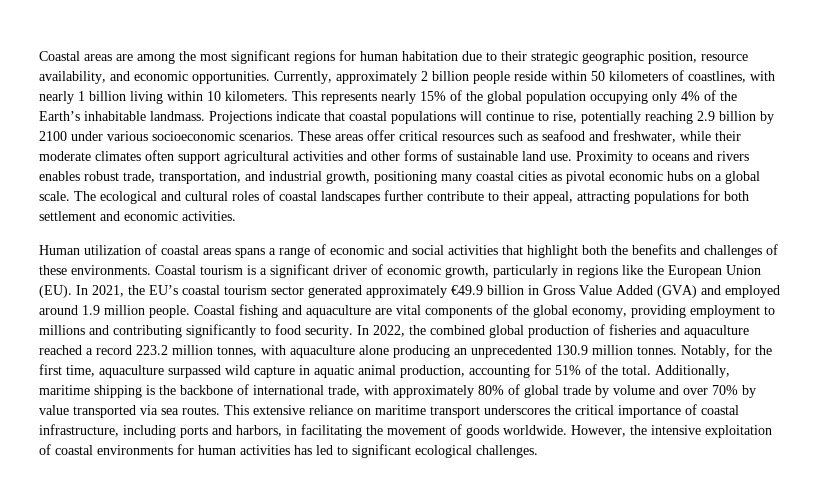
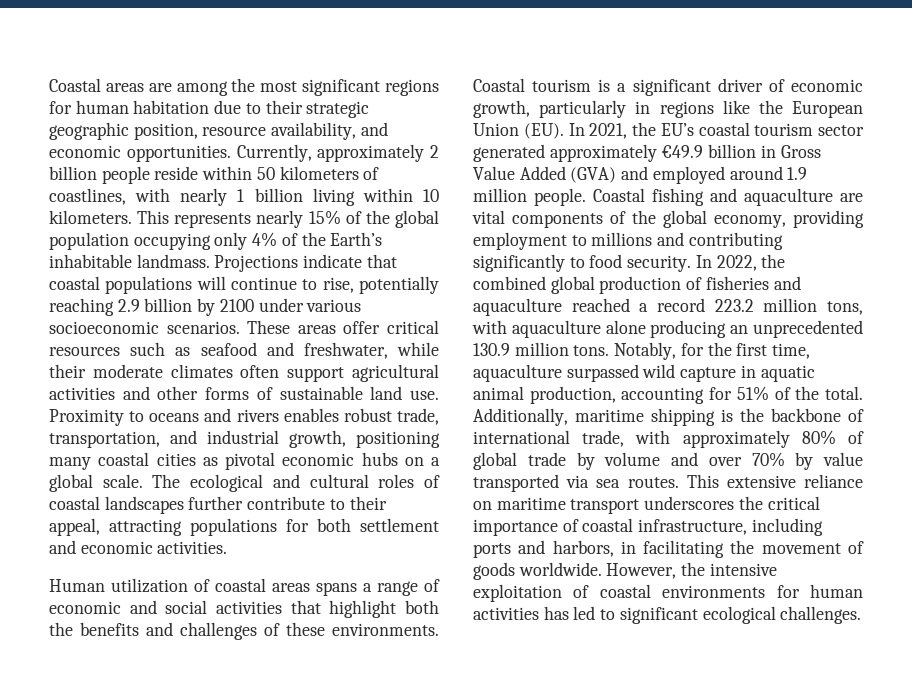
- In 2022, the combined global production of fisheries and aquaculture reached a record 223.2 million tonnes, with aquaculture alone producing an unprecedented 130.9 million tonnes.
+ In 2022, the combined global production of fisheries and aquaculture reached a record 223.2 million tons, with aquaculture alone producing an unprecedented 130.9 million tons.

